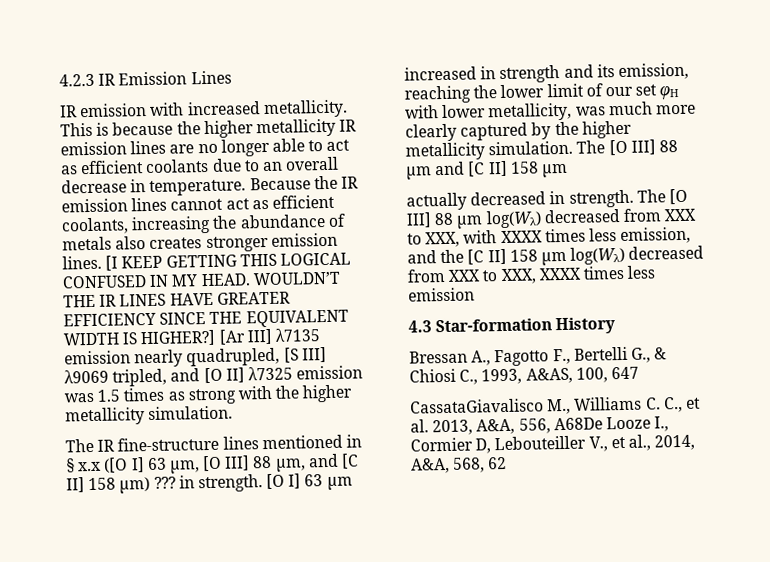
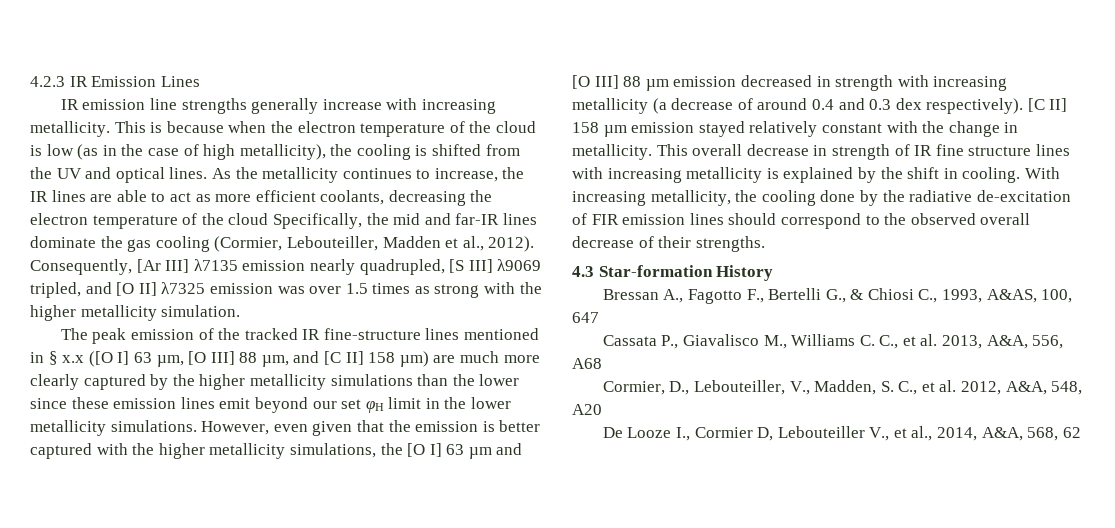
- IR emission with increased metallicity. This is because the higher metallicity IR emission lines are no longer able to act as efficient coolants due to an overall decrease in temperature. Because the IR emission lines cannot act as efficient coolants, increasing the abundance of metals also creates stronger emission lines. [I KEEP GETTING THIS LOGICAL CONFUSED IN MY HEAD. WOULDN’T THE IR LINES HAVE GREATER EFFICIENCY SINCE THE EQUIVALENT WIDTH IS HIGHER?] [Ar III] λ7135 emission nearly quadrupled, [S III] λ9069 tripled, and [O II] λ7325 emission was 1.5 times as strong with the higher metallicity simulation.
+ IR emission line strengths generally increase with increasing metallicity. This is because when the electron temperature of the cloud is low (as in the case of high metallicity), the cooling is shifted from the UV and optical lines. As the metallicity continues to increase, the IR lines are able to act as more efficient coolants, decreasing the electron temperature of the cloud Specifically, the mid and far-IR lines dominate the gas cooling (Cormier, Lebouteiller, Madden et al., 2012). Consequently, [Ar III] λ7135 emission nearly quadrupled, [S III] λ9069 tripled, and [O II] λ7325 emission was over 1.5 times as strong with the higher metallicity simulation.
- The IR fine-structure lines mentioned in § x.x ([O I] 63 µm, [O III] 88 µm, and [C II] 158 µm) ??? in strength. [O I] 63 µm increased in strength and its emission, reaching the lower limit of our set φH with lower metallicity, was much more clearly captured by the higher metallicity simulation. The [O III] 88 µm and [C II] 158 µm
- actually decreased in strength. The [O III] 88 µm log(Wλ) decreased from XXX to XXX, with XXXX times less emission, and the [C II] 158 µm log(Wλ) decreased from XXX to XXX, XXXX times less emission
+ The peak emission of the tracked IR fine-structure lines mentioned in § x.x ([O I] 63 µm, [O III] 88 µm, and [C II] 158 µm) are much more clearly captured by the higher metallicity simulations than the lower since these emission lines emit beyond our set φH limit in the lower metallicity simulations. However, even given that the emission is better captured with the higher metallicity simulations, the [O I] 63 µm and [O III] 88 µm emission decreased in strength with increasing metallicity (a decrease of around 0.4 and 0.3 dex respectively). [C II] 158 µm emission stayed relatively constant with the change in metallicity. This overall decrease in strength of IR fine structure lines with increasing metallicity is explained by the shift in cooling. With increasing metallicity, the cooling done by the radiative de-excitation of FIR emission lines should correspond to the observed overall decrease of their strengths.
- CassataGiavalisco M., Williams C. C., et al. 2013, A&A, 556, A68De Looze I., Cormier D, Lebouteiller V., et al., 2014, A&A, 568, 62
+ Cassata P., Giavalisco M., Williams C. C., et al. 2013, A&A, 556, A68
+ Cormier, D., Lebouteiller, V., Madden, S. C., et al. 2012, A&A, 548, A20
+ De Looze I., Cormier D, Lebouteiller V., et al., 2014, A&A, 568, 62

